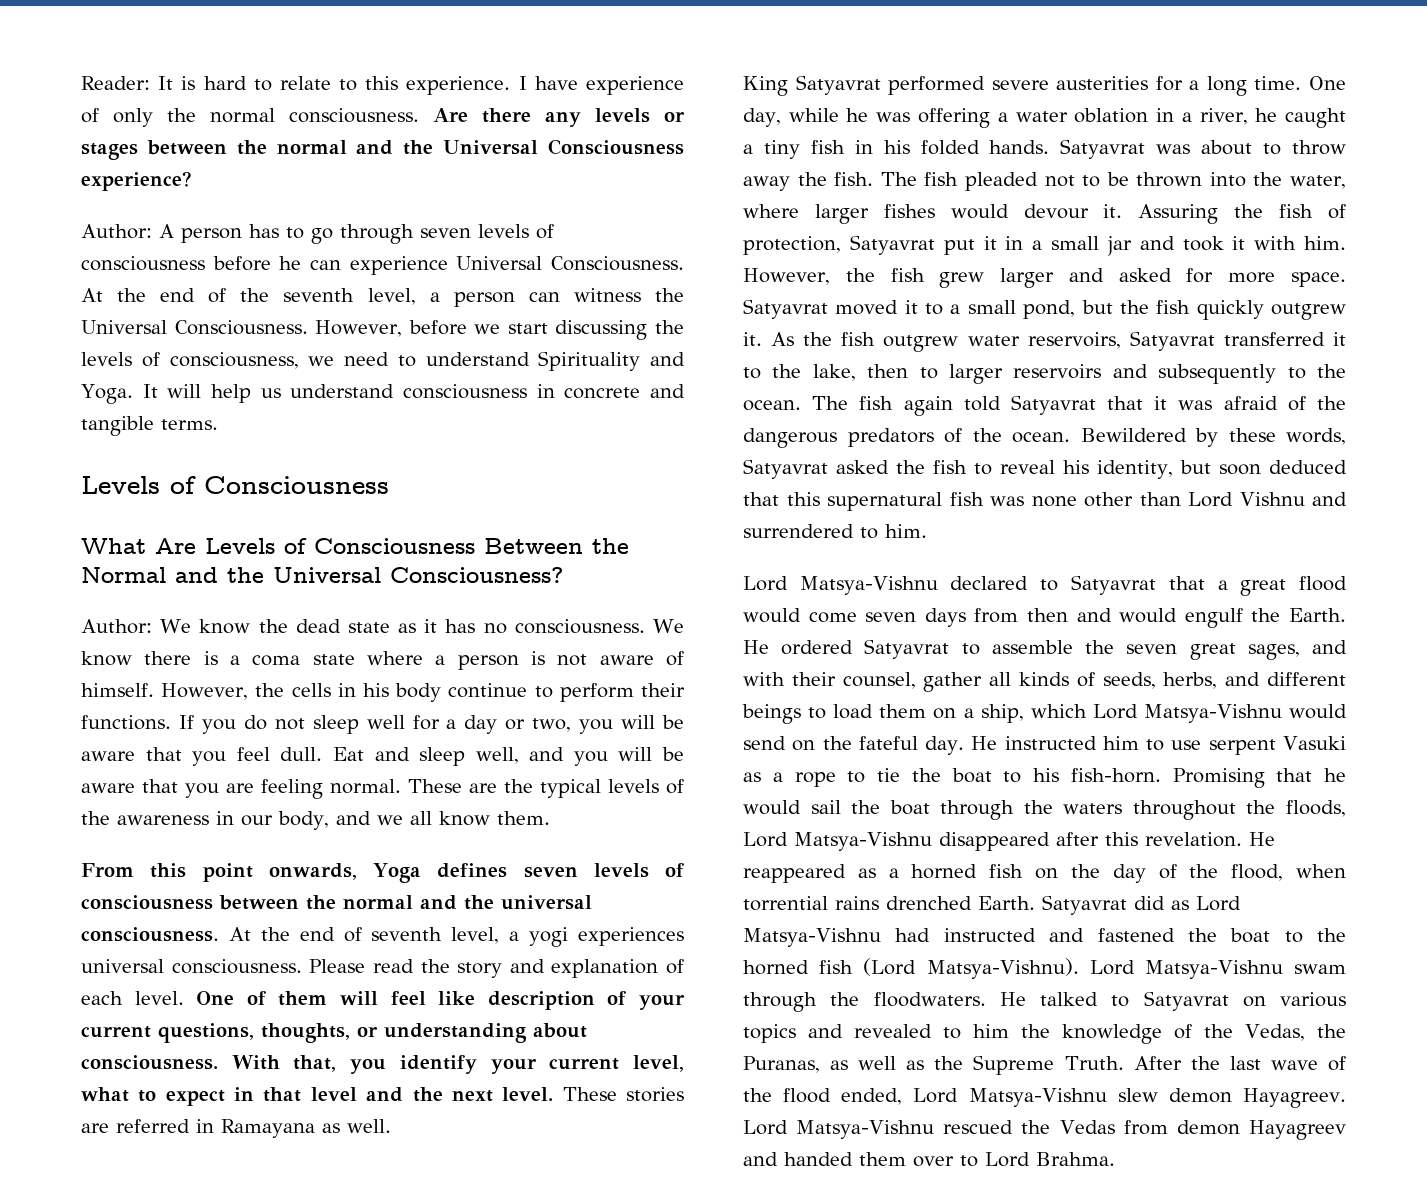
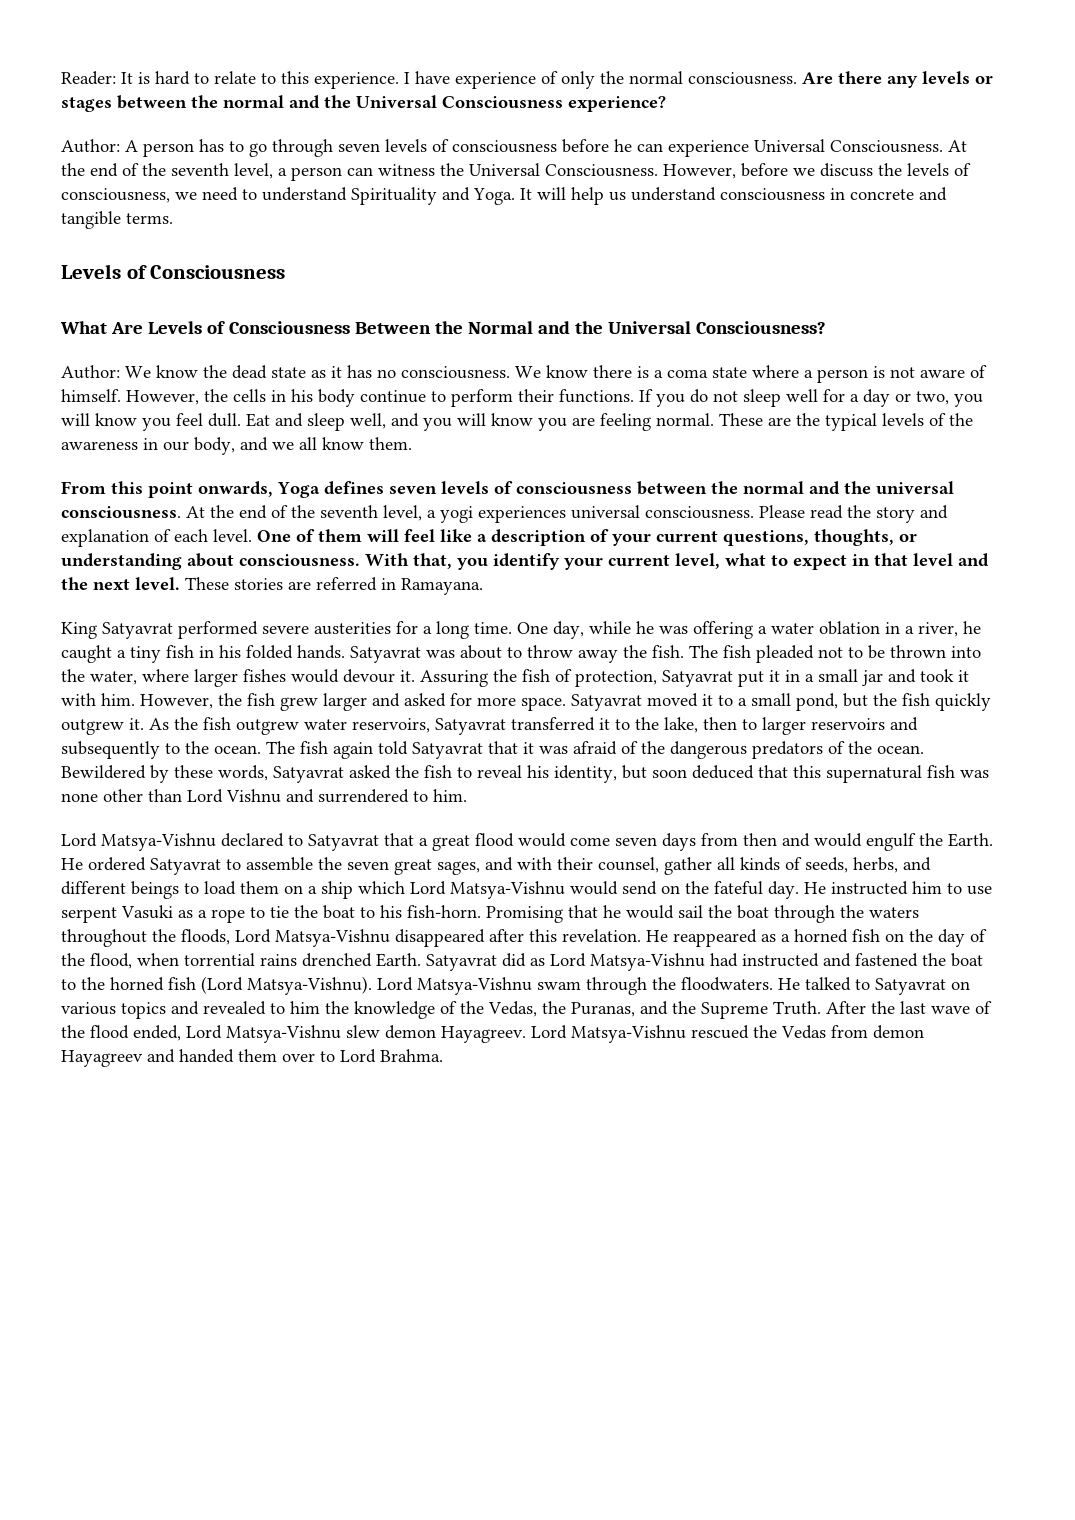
- However, before we start discussing the levels of consciousness, we need to understand Spirituality and Yoga.
+ However, before we discuss the levels of consciousness, we need to understand Spirituality and Yoga.
- If you do not sleep well for a day or two, you will be aware that you feel dull.
+ If you do not sleep well for a day or two, you will know you feel dull.
- Eat and sleep well, and you will be aware that you are feeling normal.
+ Eat and sleep well, and you will know you are feeling normal.
- At the end of seventh level, a yogi experiences universal consciousness.
+ At the end of the seventh level, a yogi experiences universal consciousness.
- One of them will feel like description of your current questions, thoughts, or understanding about consciousness.
+ One of them will feel like a description of your current questions, thoughts, or understanding about consciousness.
- These stories are referred in Ramayana as well.
+ These stories are referred in Ramayana.
- He ordered Satyavrat to assemble the seven great sages, and with their counsel, gather all kinds of seeds, herbs, and different beings to load them on a ship, which Lord Matsya-Vishnu would send on the fateful day.
+ He ordered Satyavrat to assemble the seven great sages, and with their counsel, gather all kinds of seeds, herbs, and different beings to load them on a ship which Lord Matsya-Vishnu would send on the fateful day.
- He talked to Satyavrat on various topics and revealed to him the knowledge of the Vedas, the Puranas, as well as the Supreme Truth.
+ He talked to Satyavrat on various topics and revealed to him the knowledge of the Vedas, the Puranas, and the Supreme Truth.

